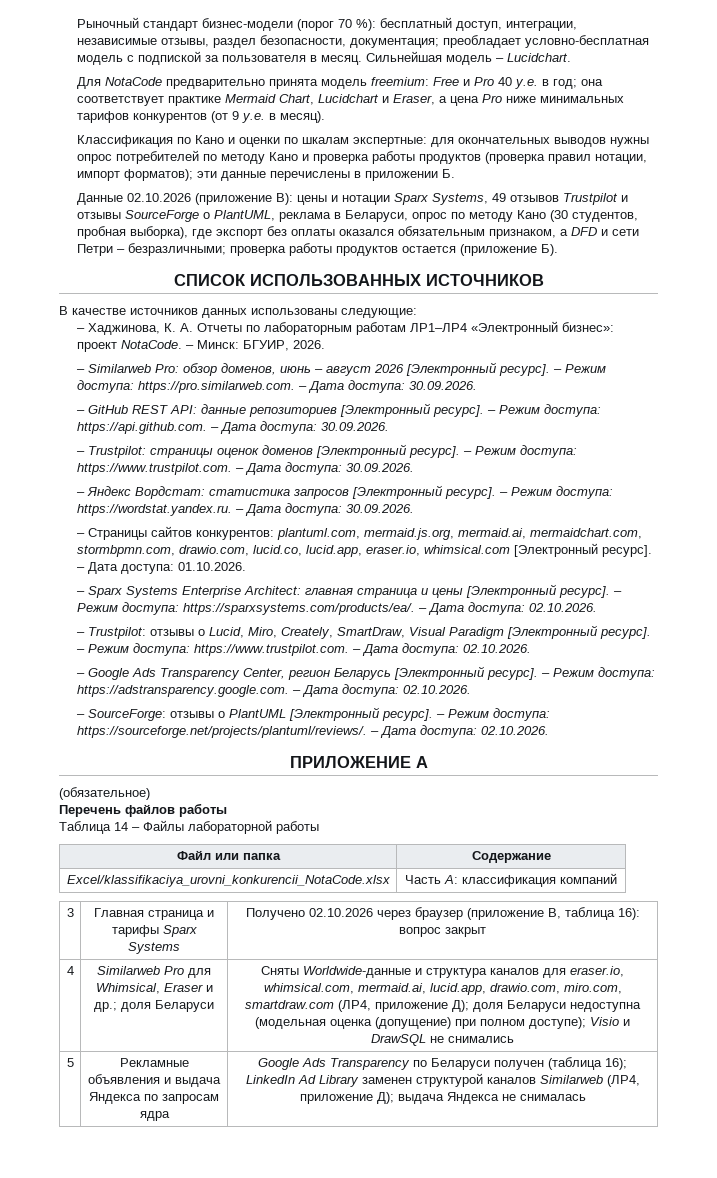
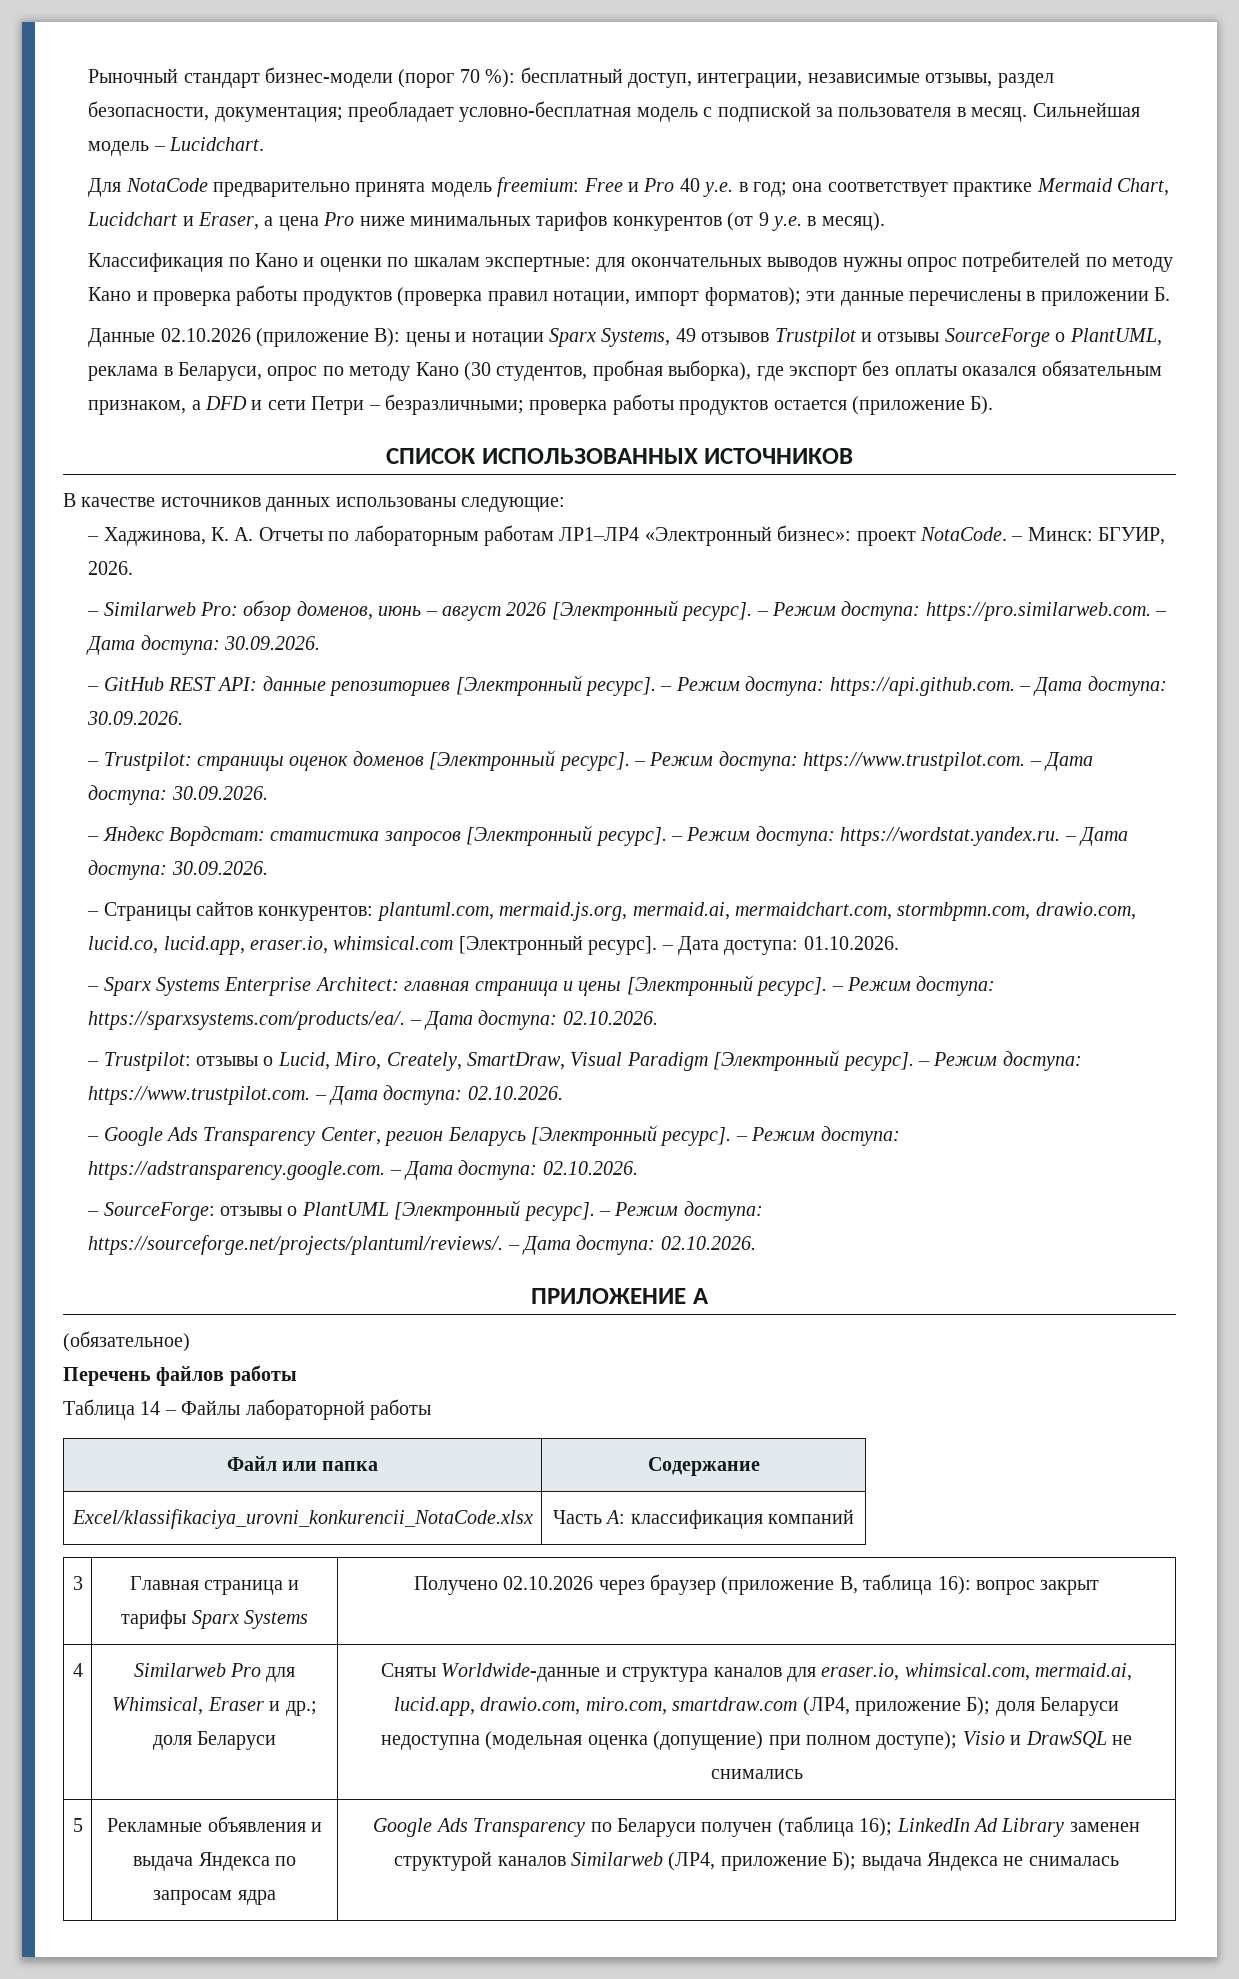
- 4 | Similarweb Pro для Whimsical, Eraser и др.; доля Беларуси | Сняты Worldwide-данные и структура каналов для eraser.io, whimsical.com, mermaid.ai, lucid.app, drawio.com, miro.com, smartdraw.com (ЛР4, приложение Д); доля Беларуси недоступна (модельная оценка (допущение) при полном доступе); Visio и DrawSQL не снимались
+ 4 | Similarweb Pro для Whimsical, Eraser и др.; доля Беларуси | Сняты Worldwide-данные и структура каналов для eraser.io, whimsical.com, mermaid.ai, lucid.app, drawio.com, miro.com, smartdraw.com (ЛР4, приложение Б); доля Беларуси недоступна (модельная оценка (допущение) при полном доступе); Visio и DrawSQL не снимались
- 5 | Рекламные объявления и выдача Яндекса по запросам ядра | Google Ads Transparency по Беларуси получен (таблица 16); LinkedIn Ad Library заменен структурой каналов Similarweb (ЛР4, приложение Д); выдача Яндекса не снималась
+ 5 | Рекламные объявления и выдача Яндекса по запросам ядра | Google Ads Transparency по Беларуси получен (таблица 16); LinkedIn Ad Library заменен структурой каналов Similarweb (ЛР4, приложение Б); выдача Яндекса не снималась

